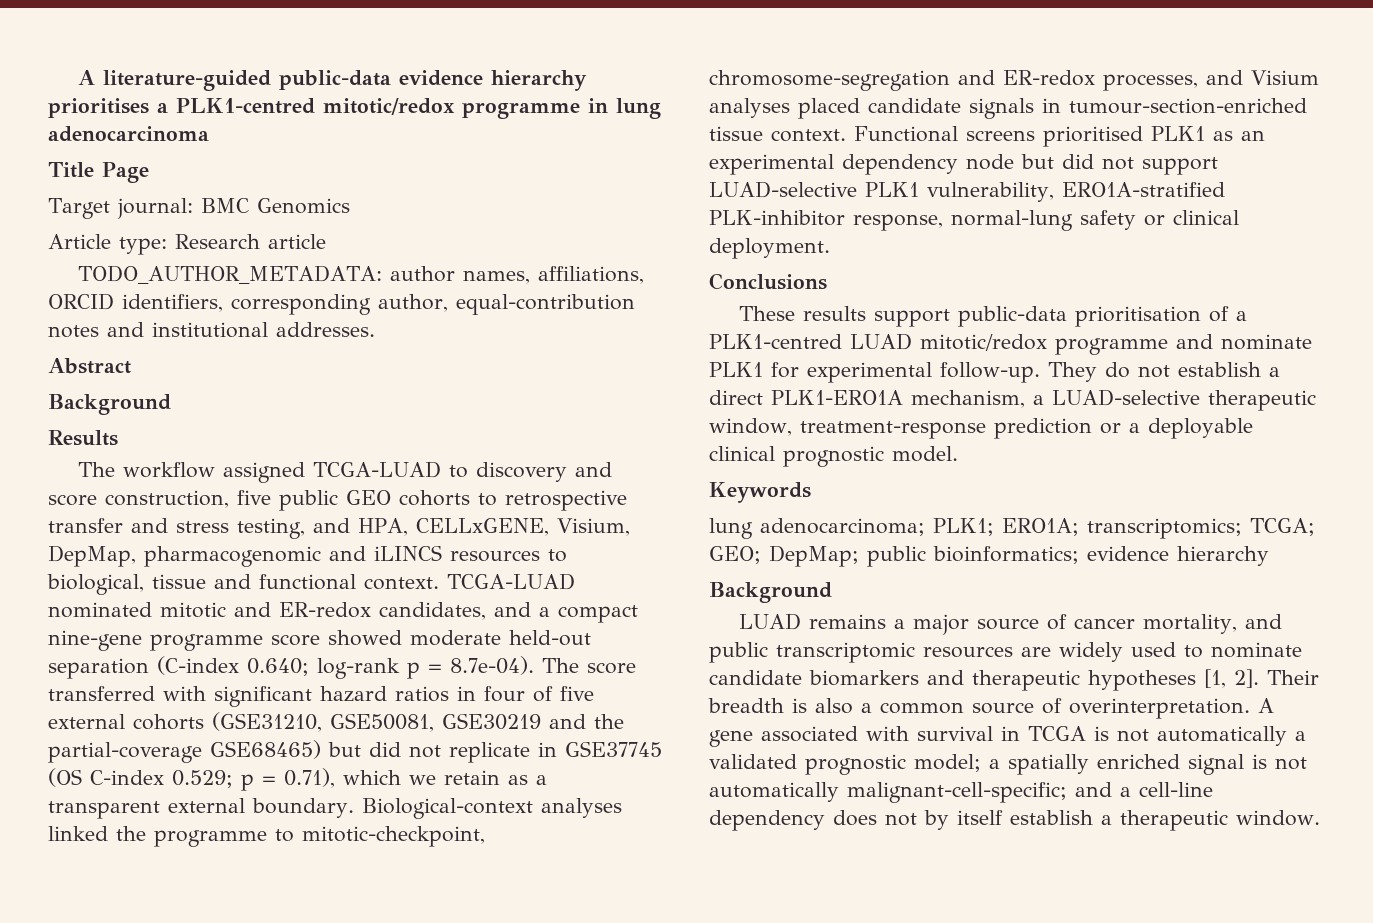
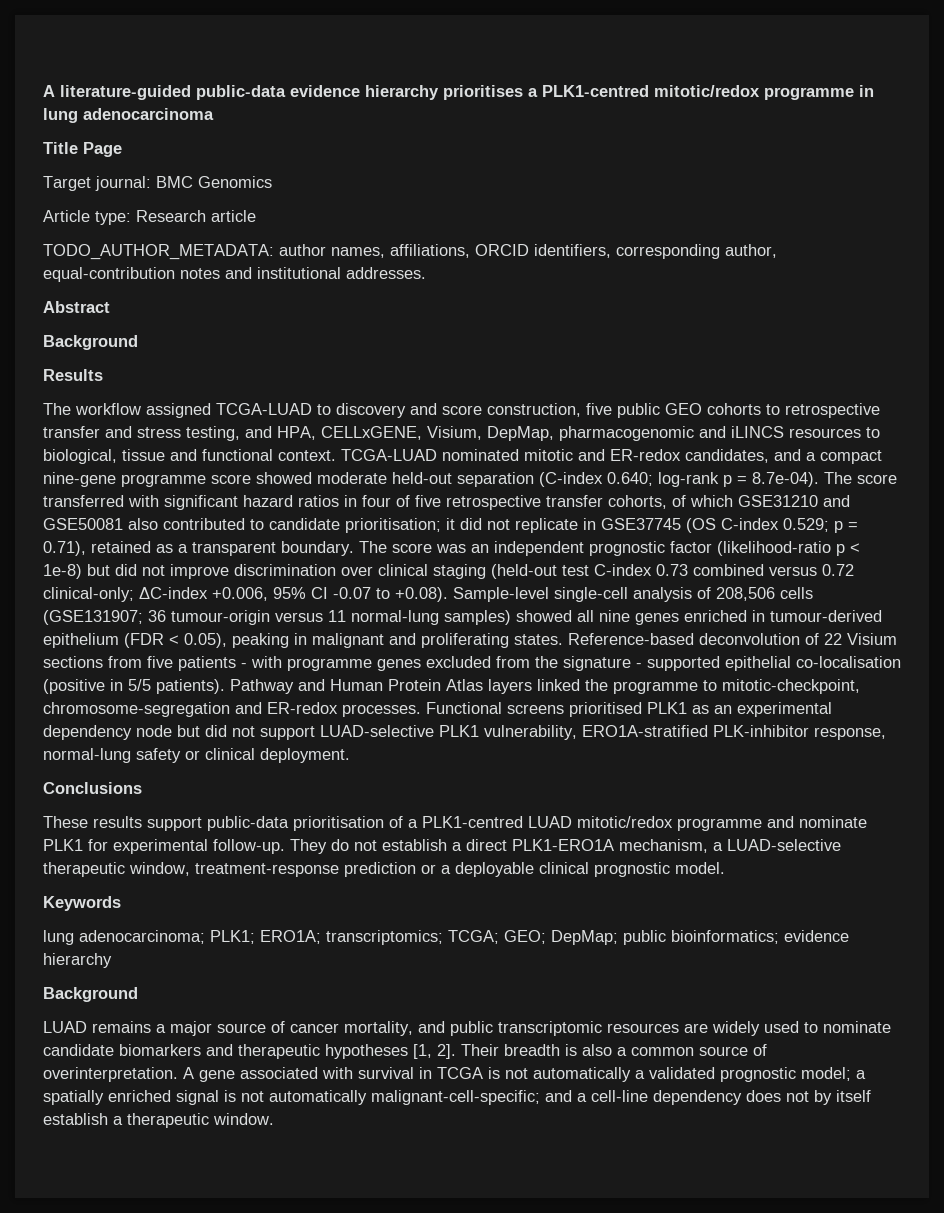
- TCGA-LUAD nominated mitotic and ER-redox candidates, and a compact nine-gene programme score showed moderate held-out separation (C-index 0.640; log-rank p = 8.7e-04). The score transferred with significant hazard ratios in four of five external cohorts (GSE31210, GSE50081, GSE30219 and the partial-coverage GSE68465) but did not replicate in GSE37745 (OS C-index 0.529; p = 0.71), which we retain as a transparent external boundary. Biological-context analyses linked the programme to mitotic-checkpoint, chromosome-segregation and ER-redox processes, and Visium analyses placed candidate signals in tumour-section-enriched tissue context.
+ TCGA-LUAD nominated mitotic and ER-redox candidates, and a compact nine-gene programme score showed moderate held-out separation (C-index 0.640; log-rank p = 8.7e-04). The score transferred with significant hazard ratios in four of five retrospective transfer cohorts, of which GSE31210 and GSE50081 also contributed to candidate prioritisation; it did not replicate in GSE37745 (OS C-index 0.529; p = 0.71), retained as a transparent boundary. The score was an independent prognostic factor (likelihood-ratio p < 1e-8) but did not improve discrimination over clinical staging (held-out test C-index 0.73 combined versus 0.72 clinical-only; ΔC-index +0.006, 95% CI -0.07 to +0.08). Sample-level single-cell analysis of 208,506 cells (GSE131907; 36 tumour-origin versus 11 normal-lung samples) showed all nine genes enriched in tumour-derived epithelium (FDR < 0.05), peaking in malignant and proliferating states. Reference-based deconvolution of 22 Visium sections from five patients - with programme genes excluded from the signature - supported epithelial co-localisation (positive in 5/5 patients). Pathway and Human Protein Atlas layers linked the programme to mitotic-checkpoint, chromosome-segregation and ER-redox processes.

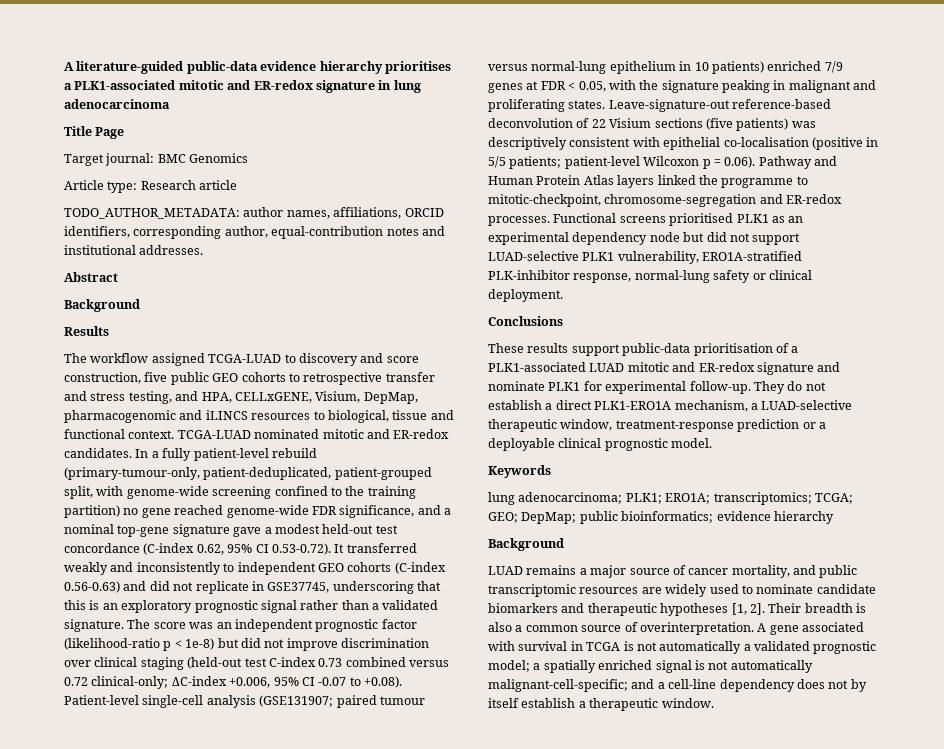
- A literature-guided public-data evidence hierarchy prioritises a PLK1-centred mitotic/redox programme in lung adenocarcinoma
+ A literature-guided public-data evidence hierarchy prioritises a PLK1-associated mitotic and ER-redox signature in lung adenocarcinoma
- TCGA-LUAD nominated mitotic and ER-redox candidates, and a compact nine-gene programme score showed moderate held-out separation (C-index 0.640; log-rank p = 8.7e-04). The score transferred with significant hazard ratios in four of five retrospective transfer cohorts, of which GSE31210 and GSE50081 also contributed to candidate prioritisation; it did not replicate in GSE37745 (OS C-index 0.529; p = 0.71), retained as a transparent boundary.
+ TCGA-LUAD nominated mitotic and ER-redox candidates. In a fully patient-level rebuild (primary-tumour-only, patient-deduplicated, patient-grouped split, with genome-wide screening confined to the training partition) no gene reached genome-wide FDR significance, and a nominal top-gene signature gave a modest held-out test concordance (C-index 0.62, 95% CI 0.53-0.72). It transferred weakly and inconsistently to independent GEO cohorts (C-index 0.56-0.63) and did not replicate in GSE37745, underscoring that this is an exploratory prognostic signal rather than a validated signature.
- The score was an independent prognostic factor (likelihood-ratio p < 1e-8) but did not improve discrimination over clinical staging (held-out test C-index 0.73 combined versus 0.72 clinical-only; ΔC-index +0.006, 95% CI -0.07 to +0.08). Sample-level single-cell analysis of 208,506 cells (GSE131907; 36 tumour-origin versus 11 normal-lung samples) showed all nine genes enriched in tumour-derived epithelium (FDR < 0.05), peaking in malignant and proliferating states.
+ The score was an independent prognostic factor (likelihood-ratio p < 1e-8) but did not improve discrimination over clinical staging (held-out test C-index 0.73 combined versus 0.72 clinical-only; ΔC-index +0.006, 95% CI -0.07 to +0.08). Patient-level single-cell analysis (GSE131907; paired tumour versus normal-lung epithelium in 10 patients) enriched 7/9 genes at FDR < 0.05, with the signature peaking in malignant and proliferating states.
- Reference-based deconvolution of 22 Visium sections from five patients - with programme genes excluded from the signature - supported epithelial co-localisation (positive in 5/5 patients). Pathway and Human Protein Atlas layers linked the programme to mitotic-checkpoint, chromosome-segregation and ER-redox processes.
+ Leave-signature-out reference-based deconvolution of 22 Visium sections (five patients) was descriptively consistent with epithelial co-localisation (positive in 5/5 patients; patient-level Wilcoxon p = 0.06). Pathway and Human Protein Atlas layers linked the programme to mitotic-checkpoint, chromosome-segregation and ER-redox processes.
- These results support public-data prioritisation of a PLK1-centred LUAD mitotic/redox programme and nominate PLK1 for experimental follow-up.
+ These results support public-data prioritisation of a PLK1-associated LUAD mitotic and ER-redox signature and nominate PLK1 for experimental follow-up.

